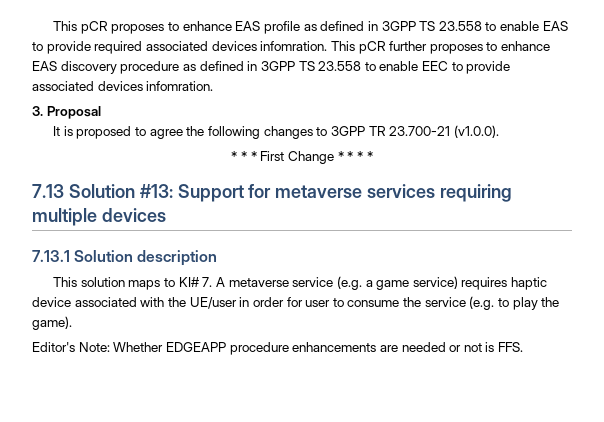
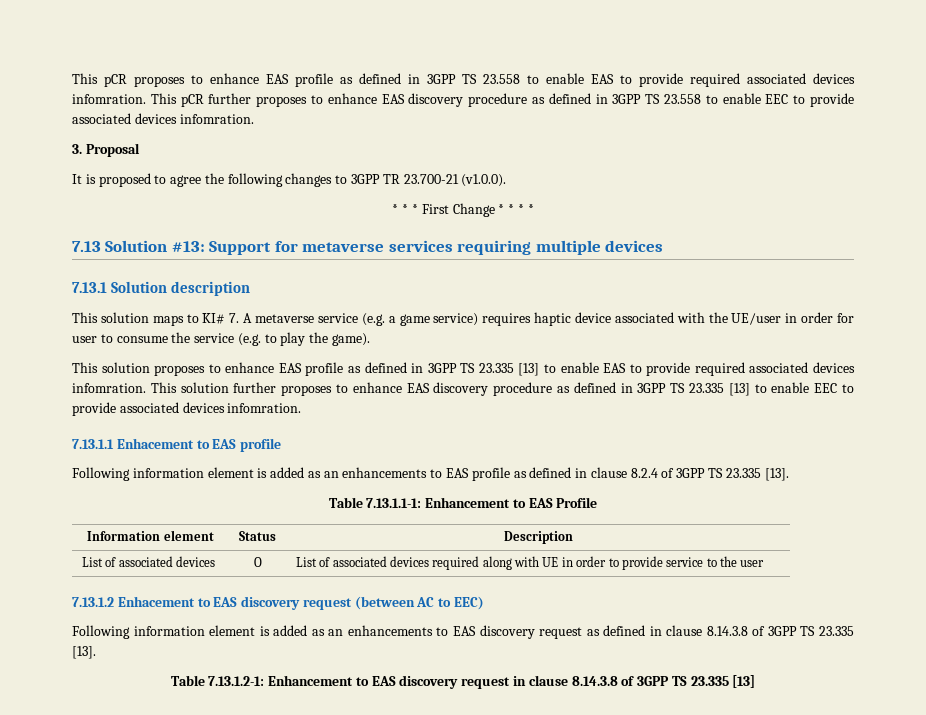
- Editor's Note: Whether EDGEAPP procedure enhancements are needed or not is FFS.
+ This solution proposes to enhance EAS profile as defined in 3GPP TS 23.335 [13] to enable EAS to provide required associated devices infomration. This solution further proposes to enhance EAS discovery procedure as defined in 3GPP TS 23.335 [13] to enable EEC to provide associated devices infomration.
+ 7.13.1.1 Enhacement to EAS profile
+ Following information element is added as an enhancements to EAS profile as defined in clause 8.2.4 of 3GPP TS 23.335 [13].
+ Table 7.13.1.1-1: Enhancement to EAS Profile
+ Information element | Status | Description
+ List of associated devices | O | List of associated devices required along with UE in order to provide service to the user
+ 7.13.1.2 Enhacement to EAS discovery request (between AC to EEC)
+ Following information element is added as an enhancements to EAS discovery request as defined in clause 8.14.3.8 of 3GPP TS 23.335 [13].
+ Table 7.13.1.2-1: Enhancement to EAS discovery request in clause 8.14.3.8 of 3GPP TS 23.335 [13]

